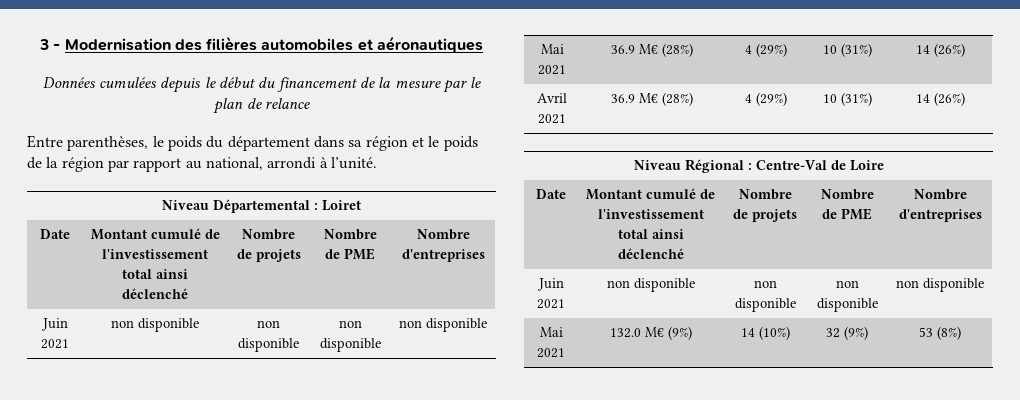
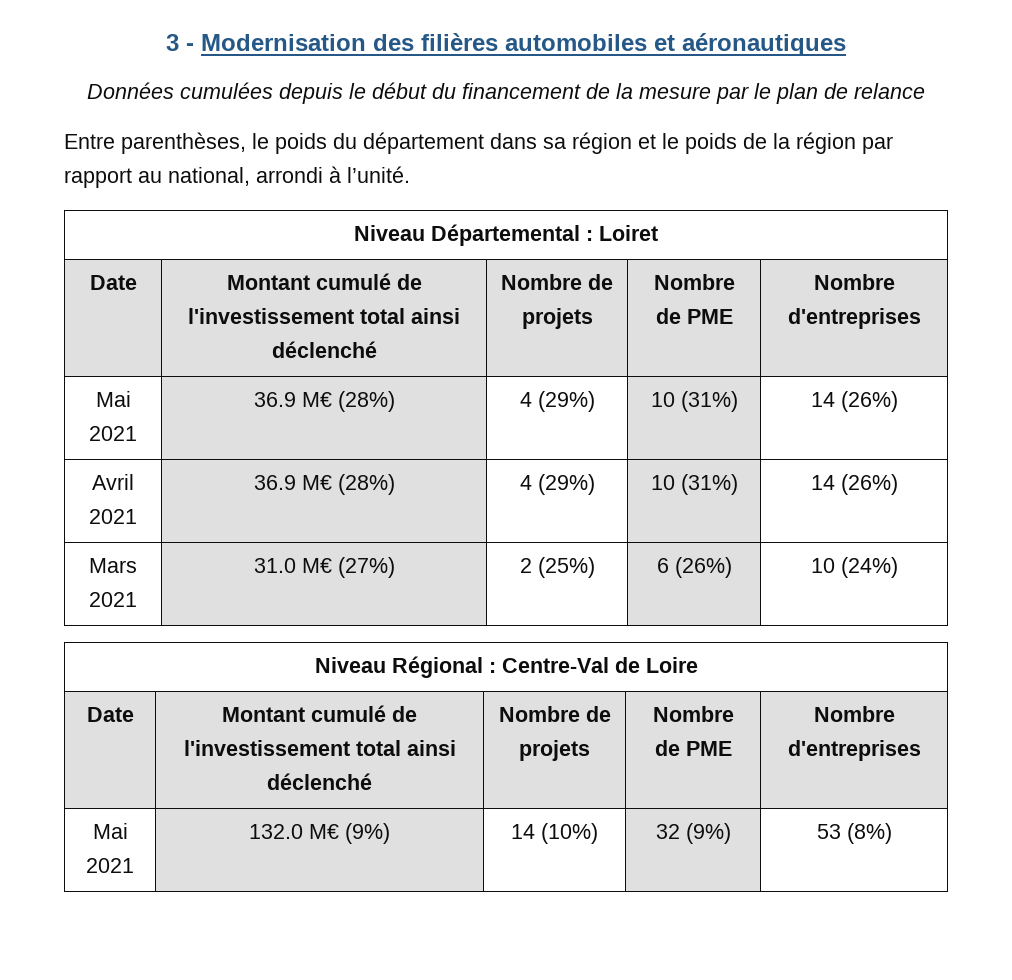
  Niveau Départemental : Loiret
  Date | Montant cumulé de l'investissement total ainsi déclenché | Nombre de projets | Nombre de PME | Nombre d'entreprises
- Juin 2021 | non disponible | non disponible | non disponible | non disponible
+ Mars 2021 | 31.0 M€ (27%) | 2 (25%) | 6 (26%) | 10 (24%)
  Niveau Régional : Centre-Val de Loire
  Date | Montant cumulé de l'investissement total ainsi déclenché | Nombre de projets | Nombre de PME | Nombre d'entreprises
- Juin 2021 | non disponible | non disponible | non disponible | non disponible

